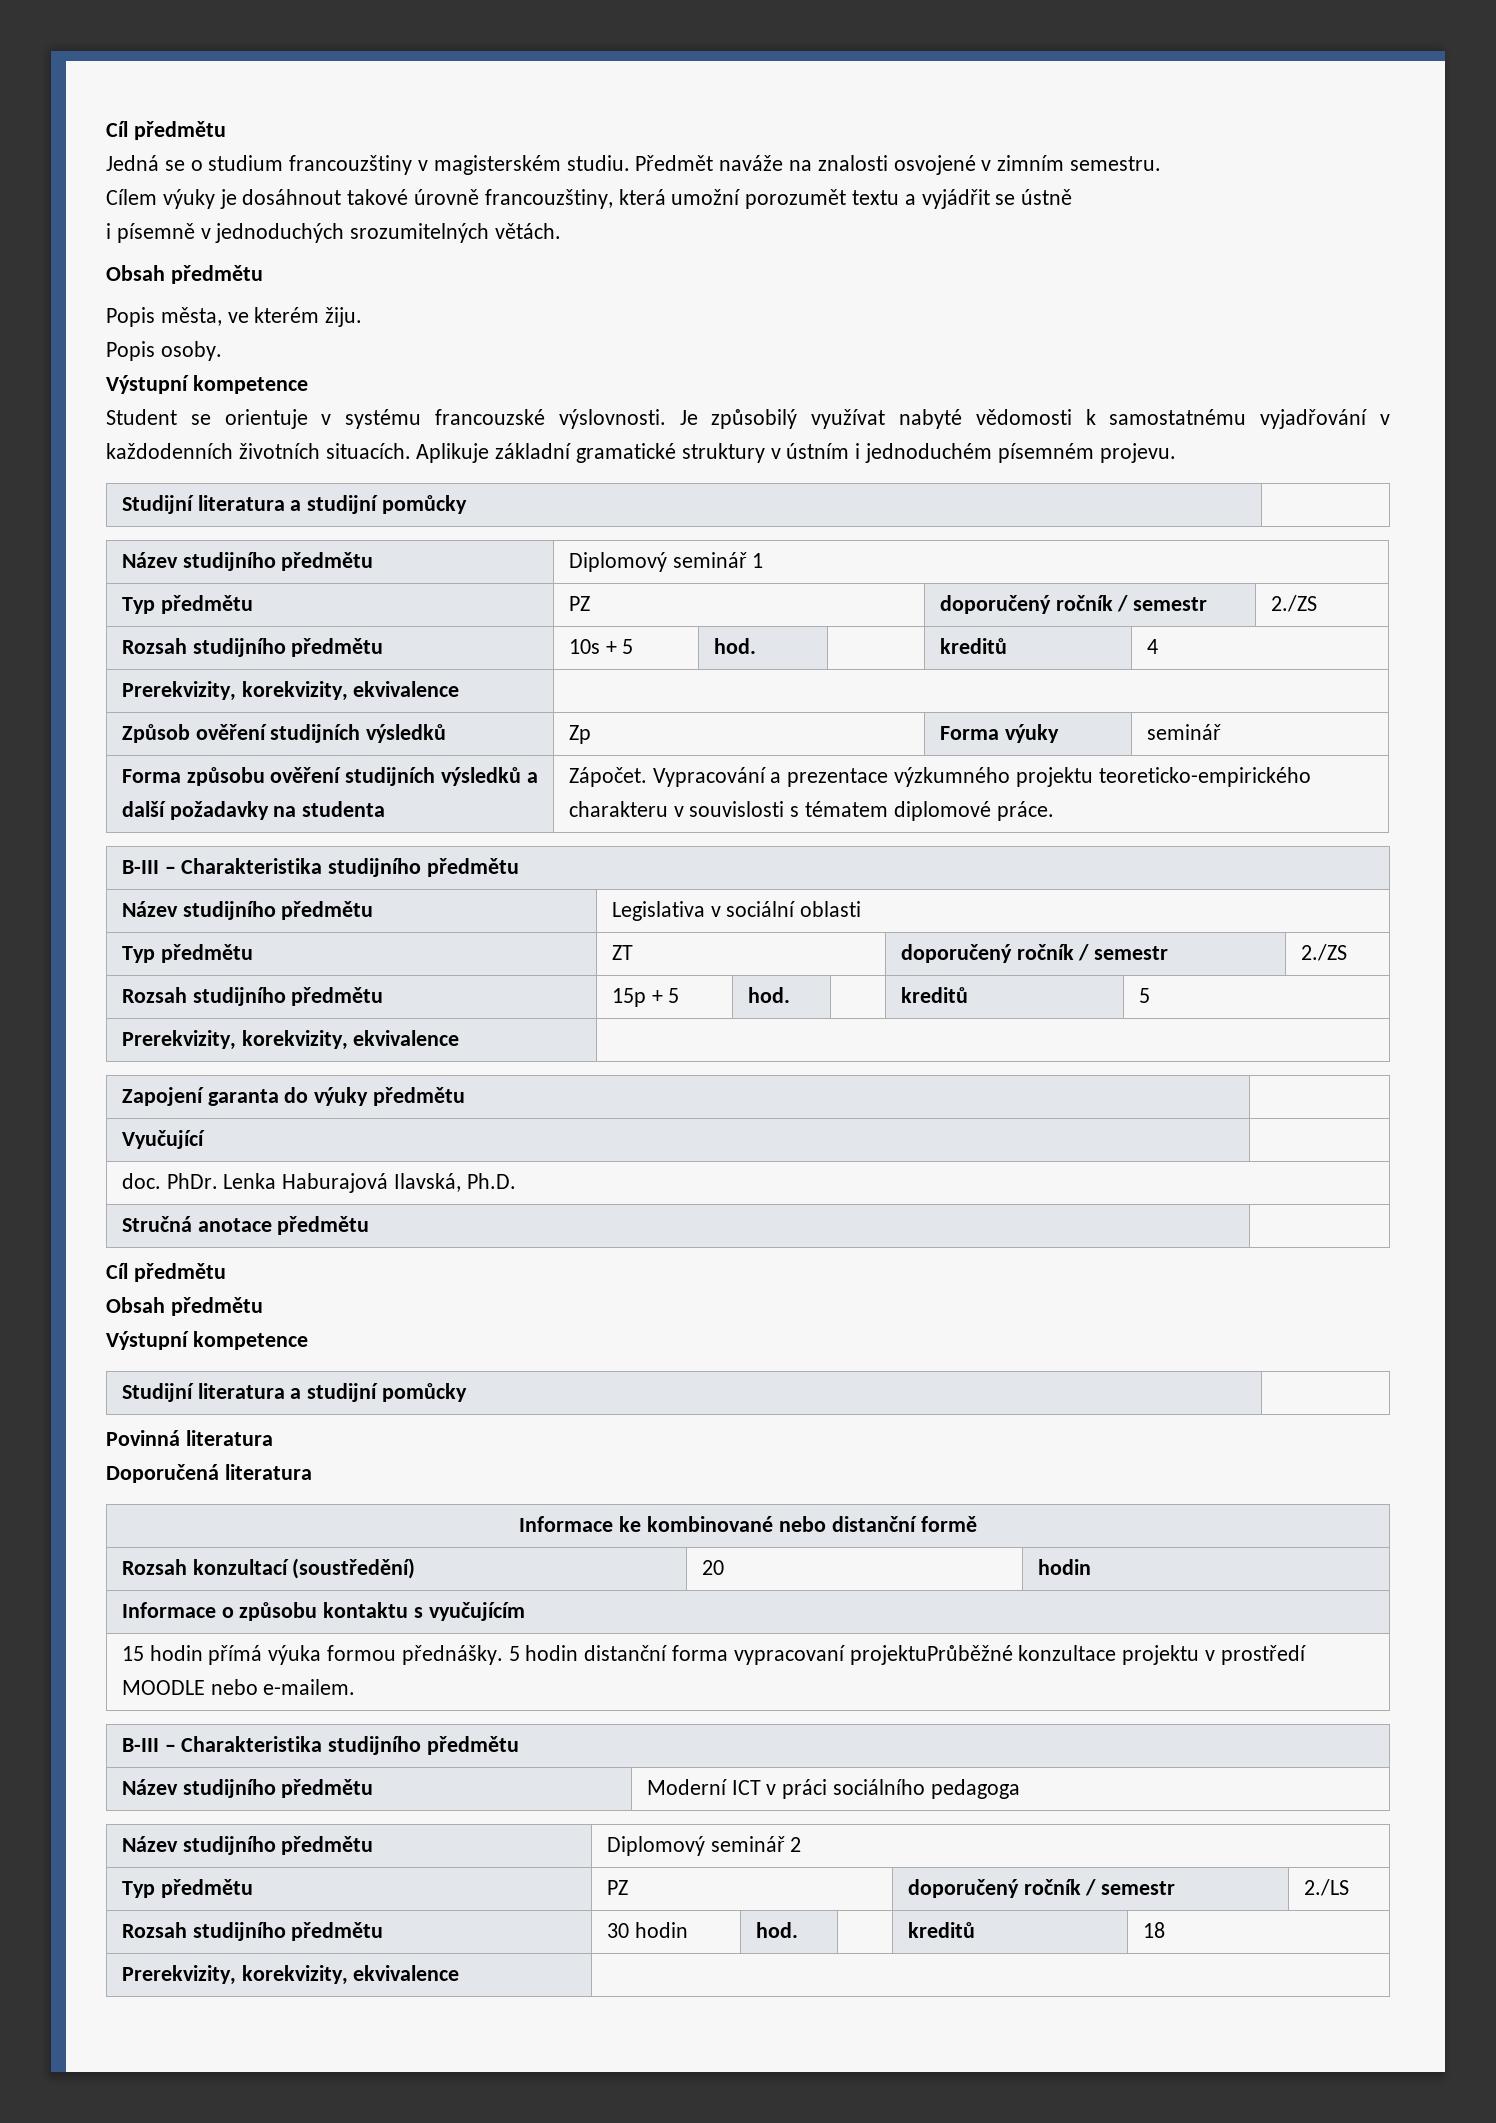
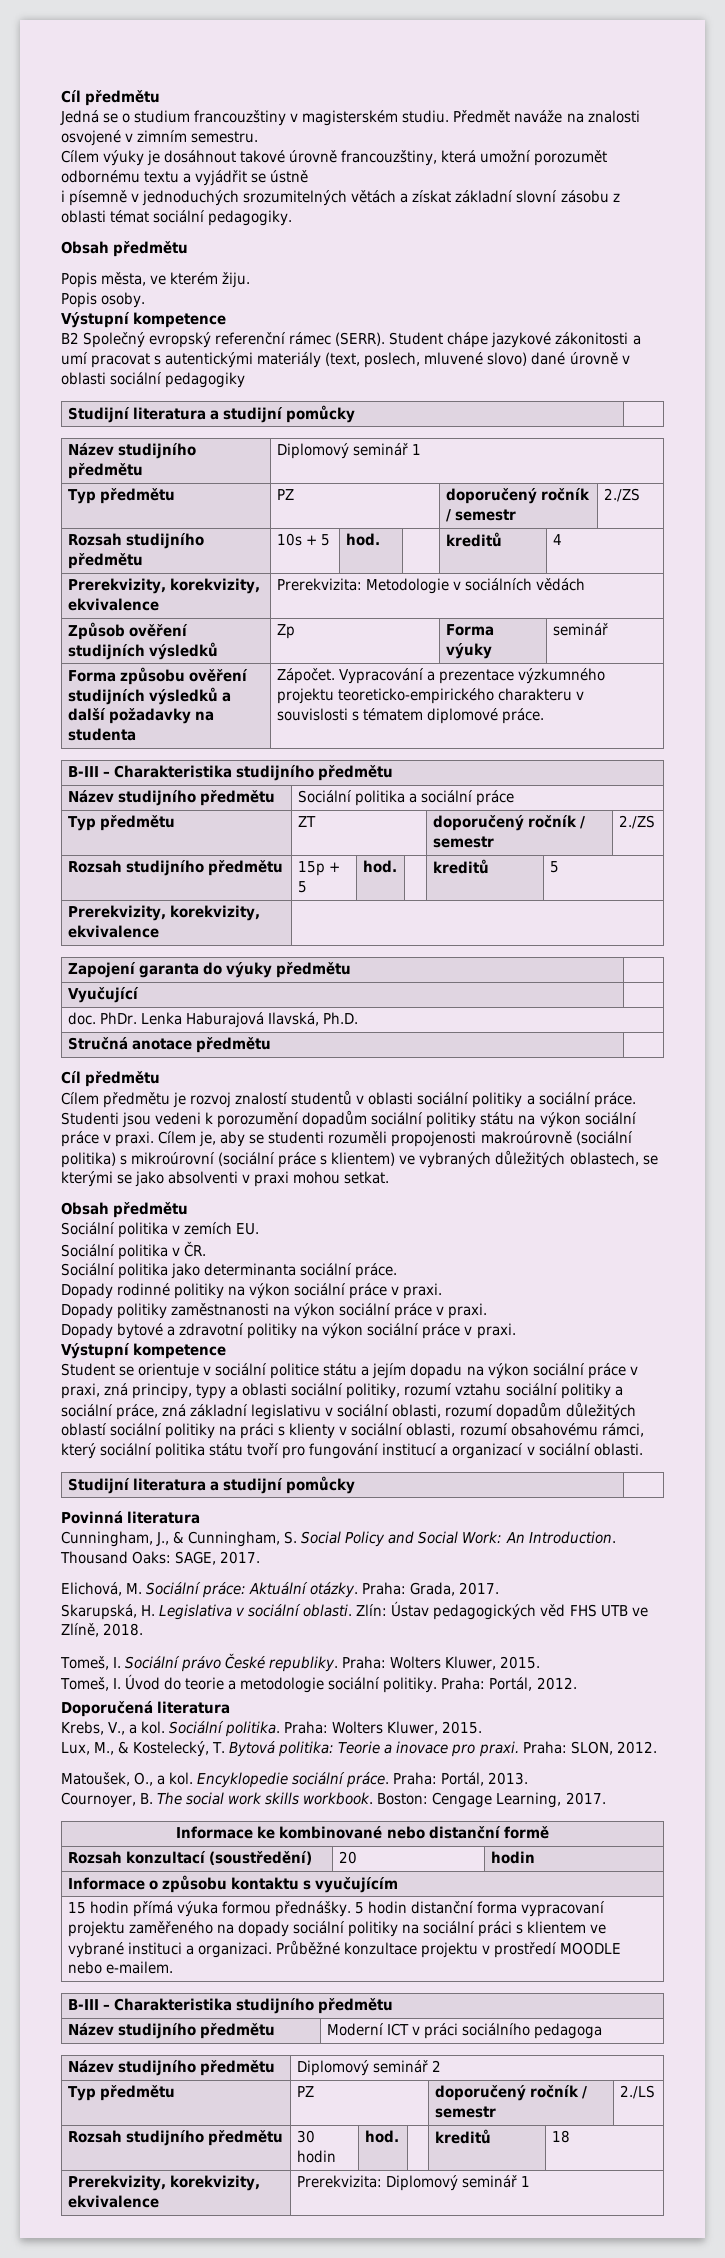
- Cílem výuky je dosáhnout takové úrovně francouzštiny, která umožní porozumět textu a vyjádřit se ústně
+ Cílem výuky je dosáhnout takové úrovně francouzštiny, která umožní porozumět odbornému textu a vyjádřit se ústně
- i písemně v jednoduchých srozumitelných větách.
+ i písemně v jednoduchých srozumitelných větách a získat základní slovní zásobu z oblasti témat sociální pedagogiky.
- Student se orientuje v systému francouzské výslovnosti. Je způsobilý využívat nabyté vědomosti k samostatnému vyjadřování v každodenních životních situacích. Aplikuje základní gramatické struktury v ústním i jednoduchém písemném projevu.
+ B2 Společný evropský referenční rámec (SERR). Student chápe jazykové zákonitosti a umí pracovat s autentickými materiály (text, poslech, mluvené slovo) dané úrovně v oblasti sociální pedagogiky
  Rozsah studijního předmětu | 10s + 5 | hod. | | kreditů | 4
- Prerekvizity, korekvizity, ekvivalence |
+ Prerekvizity, korekvizity, ekvivalence | Prerekvizita: Metodologie v sociálních vědách
- Název studijního předmětu | Legislativa v sociální oblasti
+ Název studijního předmětu | Sociální politika a sociální práce
  Stručná anotace předmětu |
  Cíl předmětu
+ Cílem předmětu je rozvoj znalostí studentů v oblasti sociální politiky a sociální práce. Studenti jsou vedeni k porozumění dopadům sociální politiky státu na výkon sociální práce v praxi. Cílem je, aby se studenti rozuměli propojenosti makroúrovně (sociální politika) s mikroúrovní (sociální práce s klientem) ve vybraných důležitých oblastech, se kterými se jako absolventi v praxi mohou setkat.
  Obsah předmětu
+ Sociální politika v zemích EU.
+ Sociální politika v ČR.
+ Sociální politika jako determinanta sociální práce.
+ Dopady rodinné politiky na výkon sociální práce v praxi.
+ Dopady politiky zaměstnanosti na výkon sociální práce v praxi.
+ Dopady bytové a zdravotní politiky na výkon sociální práce v praxi.
  Výstupní kompetence
+ Student se orientuje v sociální politice státu a jejím dopadu na výkon sociální práce v praxi, zná principy, typy a oblasti sociální politiky, rozumí vztahu sociální politiky a sociální práce, zná základní legislativu v sociální oblasti, rozumí dopadům důležitých oblastí sociální politiky na práci s klienty v sociální oblasti, rozumí obsahovému rámci, který sociální politika státu tvoří pro fungování institucí a organizací v sociální oblasti.
+ Cunningham, J., & Cunningham, S. Social Policy and Social Work: An Introduction. Thousand Oaks: SAGE, 2017.
+ Elichová, M. Sociální práce: Aktuální otázky. Praha: Grada, 2017.
+ Skarupská, H. Legislativa v sociální oblasti. Zlín: Ústav pedagogických věd FHS UTB ve Zlíně, 2018.
+ Tomeš, I. Sociální právo České republiky. Praha: Wolters Kluwer, 2015.
+ Tomeš, I. Úvod do teorie a metodologie sociální politiky. Praha: Portál, 2012.
  Doporučená literatura
+ Krebs, V., a kol. Sociální politika. Praha: Wolters Kluwer, 2015.
+ Lux, M., & Kostelecký, T. Bytová politika: Teorie a inovace pro praxi. Praha: SLON, 2012.
+ Matoušek, O., a kol. Encyklopedie sociální práce. Praha: Portál, 2013.
+ Cournoyer, B. The social work skills workbook. Boston: Cengage Learning, 2017.
- 15 hodin přímá výuka formou přednášky. 5 hodin distanční forma vypracovaní projektuPrůběžné konzultace projektu v prostředí MOODLE nebo e-mailem.
+ 15 hodin přímá výuka formou přednášky. 5 hodin distanční forma vypracovaní projektu zaměřeného na dopady sociální politiky na sociální práci s klientem ve vybrané instituci a organizaci. Průběžné konzultace projektu v prostředí MOODLE nebo e-mailem.
  Rozsah studijního předmětu | 30 hodin | hod. | | kreditů | 18
- Prerekvizity, korekvizity, ekvivalence |
+ Prerekvizity, korekvizity, ekvivalence | Prerekvizita: Diplomový seminář 1

